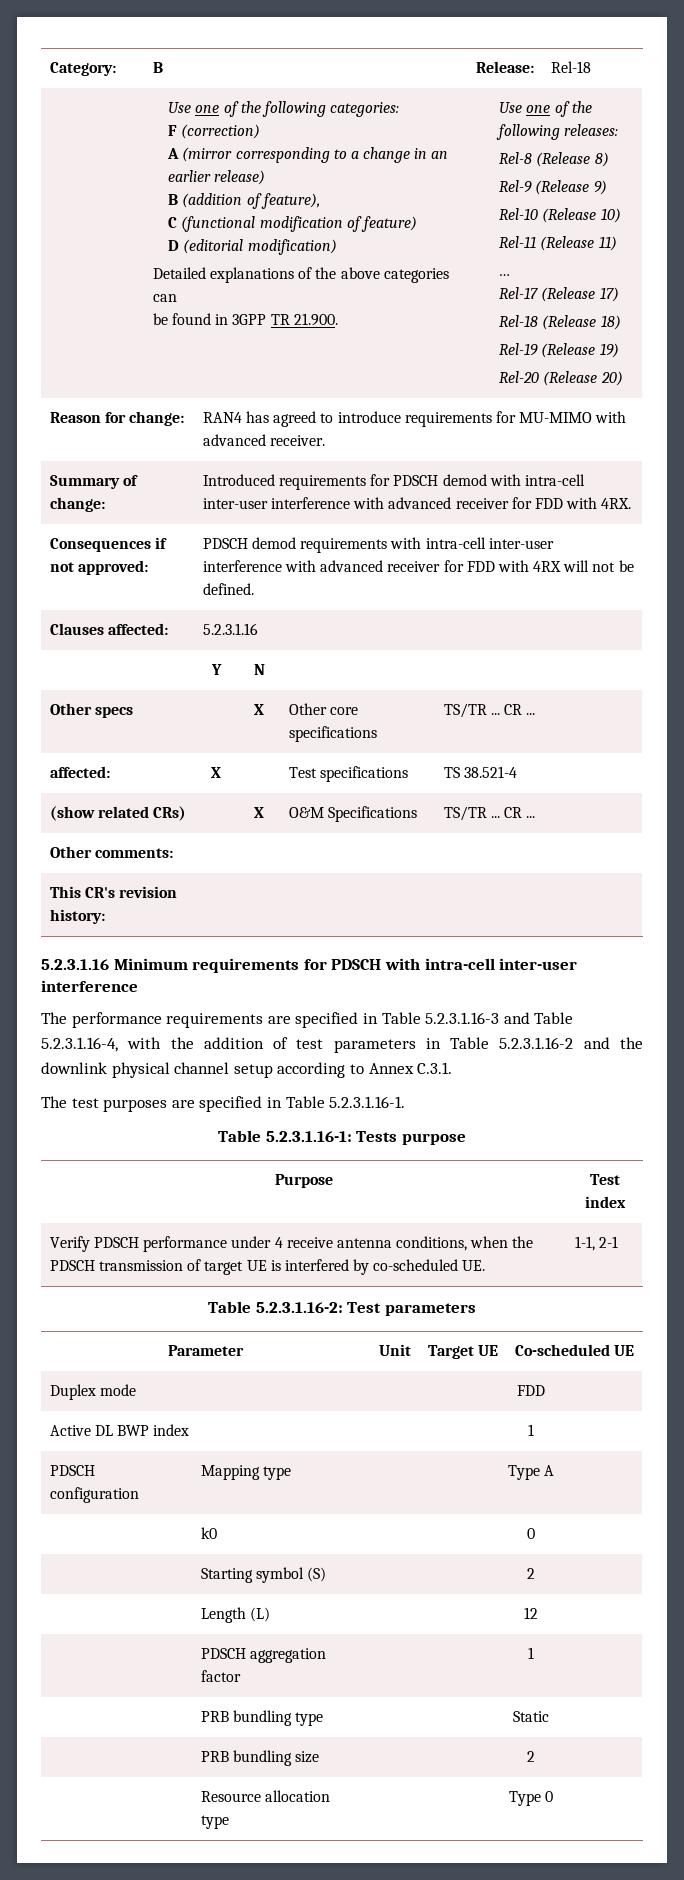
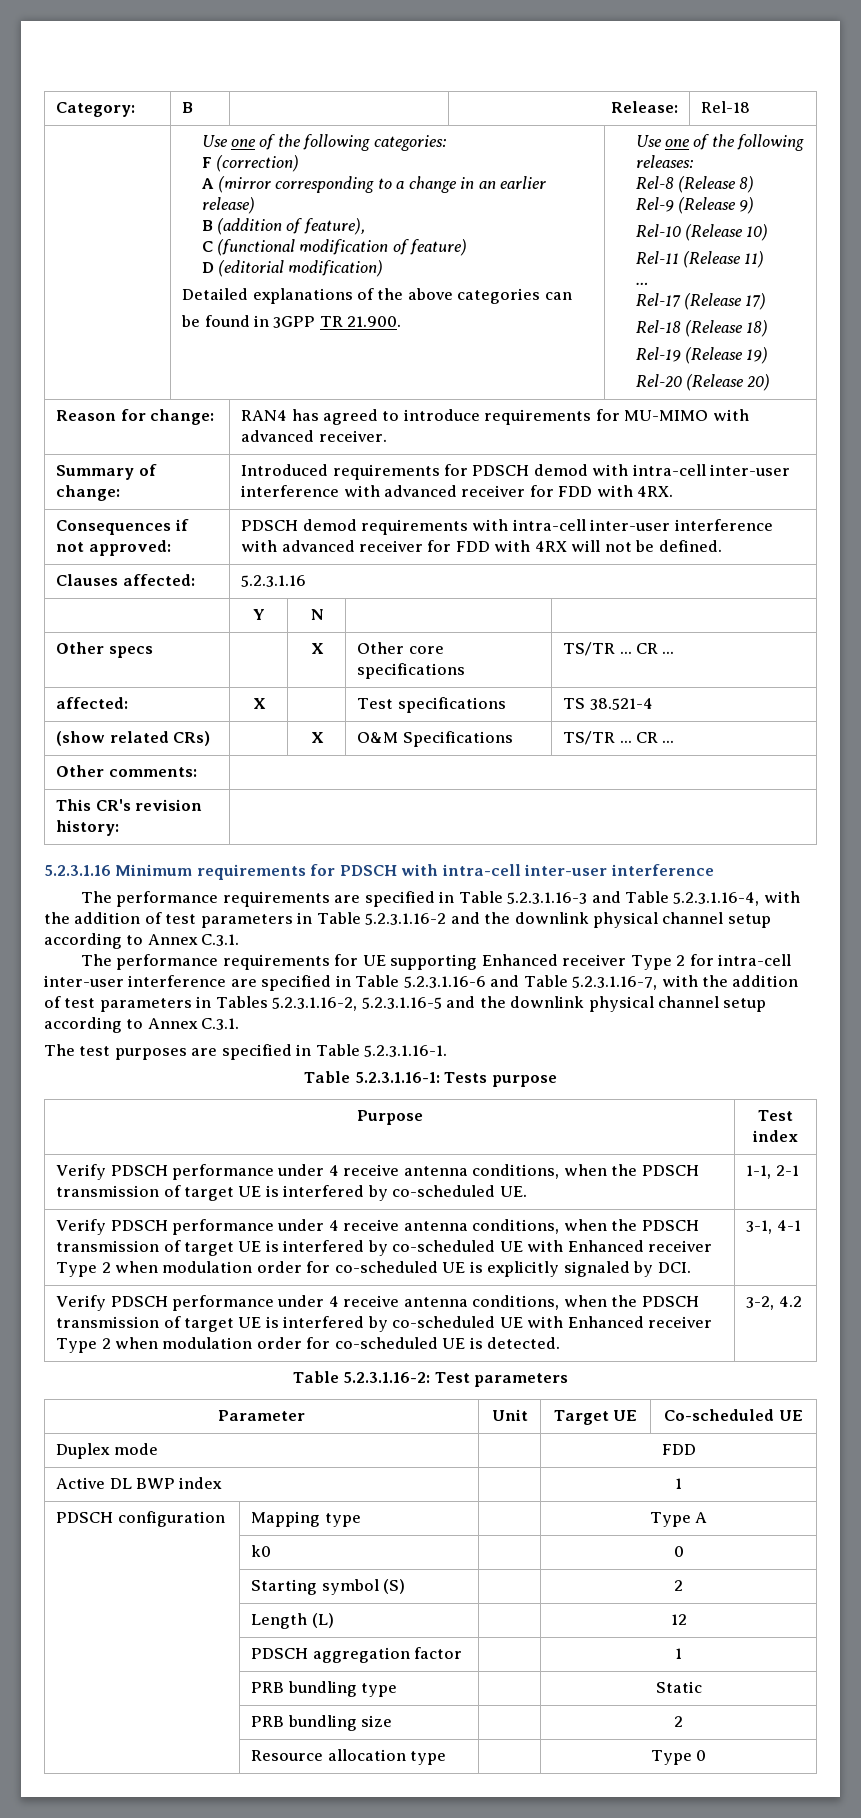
+ The performance requirements for UE supporting Enhanced receiver Type 2 for intra-cell inter-user interference are specified in Table 5.2.3.1.16-6 and Table 5.2.3.1.16-7, with the addition of test parameters in Tables 5.2.3.1.16-2, 5.2.3.1.16-5 and the downlink physical channel setup according to Annex C.3.1.
+ Verify PDSCH performance under 4 receive antenna conditions, when the PDSCH transmission of target UE is interfered by co-scheduled UE with Enhanced receiver Type 2 when modulation order for co-scheduled UE is explicitly signaled by DCI. | 3-1, 4-1
+ Verify PDSCH performance under 4 receive antenna conditions, when the PDSCH transmission of target UE is interfered by co-scheduled UE with Enhanced receiver Type 2 when modulation order for co-scheduled UE is detected. | 3-2, 4.2

